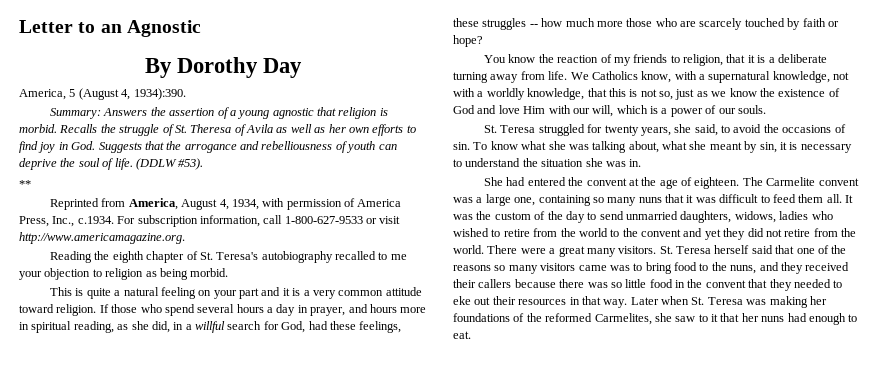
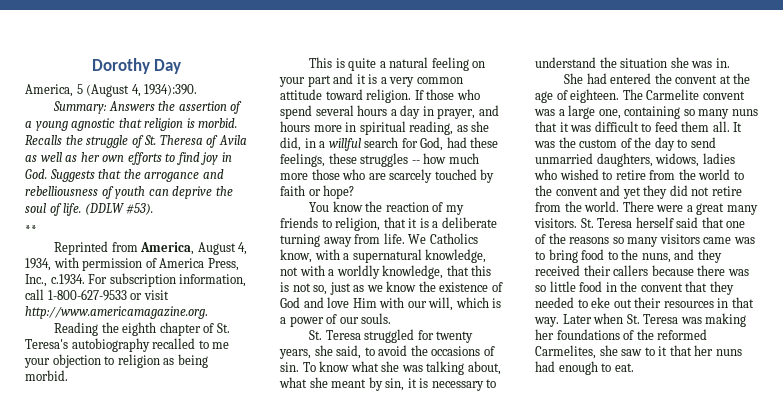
- Letter to an Agnostic
- By Dorothy Day
+ Dorothy Day

